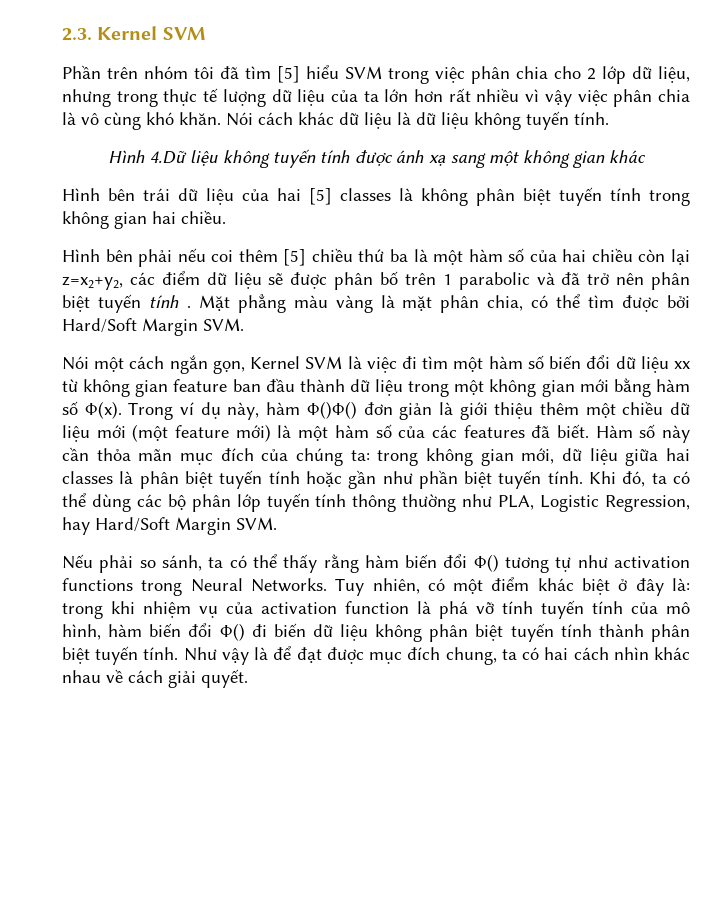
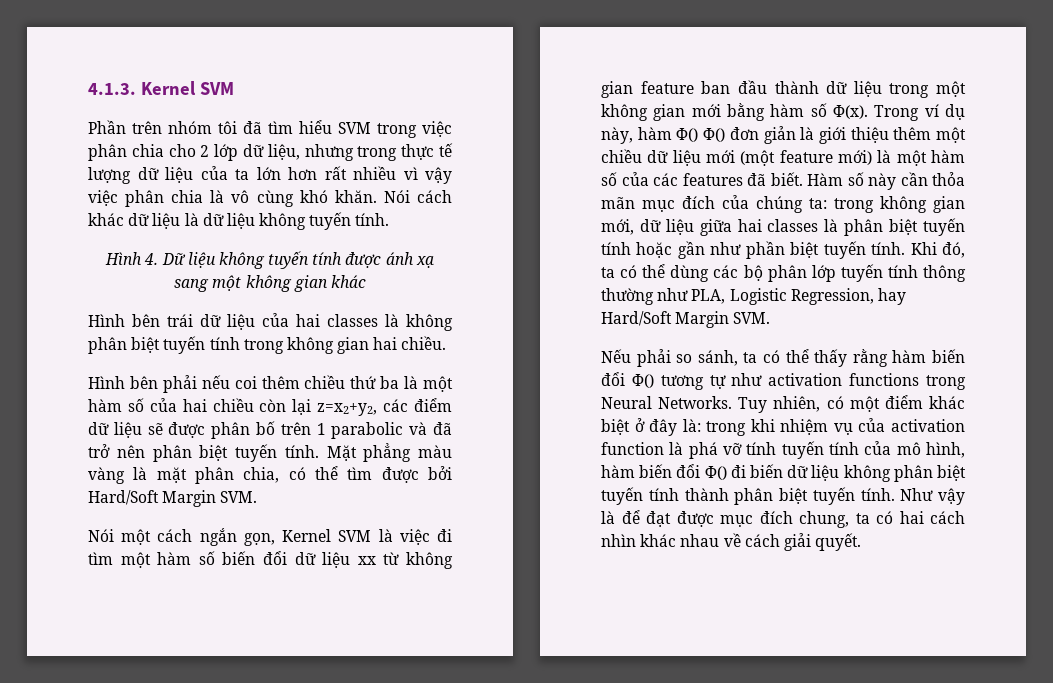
- 2.3. Kernel SVM
+ 4.1.3. Kernel SVM
- Phần trên nhóm tôi đã tìm [5] hiểu SVM trong việc phân chia cho 2 lớp dữ liệu, nhưng trong thực tế lượng dữ liệu của ta lớn hơn rất nhiều vì vậy việc phân chia là vô cùng khó khăn.
+ Phần trên nhóm tôi đã tìm hiểu SVM trong việc phân chia cho 2 lớp dữ liệu, nhưng trong thực tế lượng dữ liệu của ta lớn hơn rất nhiều vì vậy việc phân chia là vô cùng khó khăn.
- Hình 4.Dữ liệu không tuyến tính được ánh xạ sang một không gian khác
+ Hình 4. Dữ liệu không tuyến tính được ánh xạ sang một không gian khác
- Hình bên trái dữ liệu của hai [5] classes là không phân biệt tuyến tính trong không gian hai chiều.
+ Hình bên trái dữ liệu của hai classes là không phân biệt tuyến tính trong không gian hai chiều.
- Hình bên phải nếu coi thêm [5] chiều thứ ba là một hàm số của hai chiều còn lại z=x2+y2, các điểm dữ liệu sẽ được phân bố trên 1 parabolic và đã trở nên phân biệt tuyến tính .
+ Hình bên phải nếu coi thêm chiều thứ ba là một hàm số của hai chiều còn lại z=x2+y2, các điểm dữ liệu sẽ được phân bố trên 1 parabolic và đã trở nên phân biệt tuyến tính.
- Trong ví dụ này, hàm Φ()Φ() đơn giản là giới thiệu thêm một chiều dữ liệu mới (một feature mới) là một hàm số của các features đã biết.
+ Trong ví dụ này, hàm Φ() Φ() đơn giản là giới thiệu thêm một chiều dữ liệu mới (một feature mới) là một hàm số của các features đã biết.

